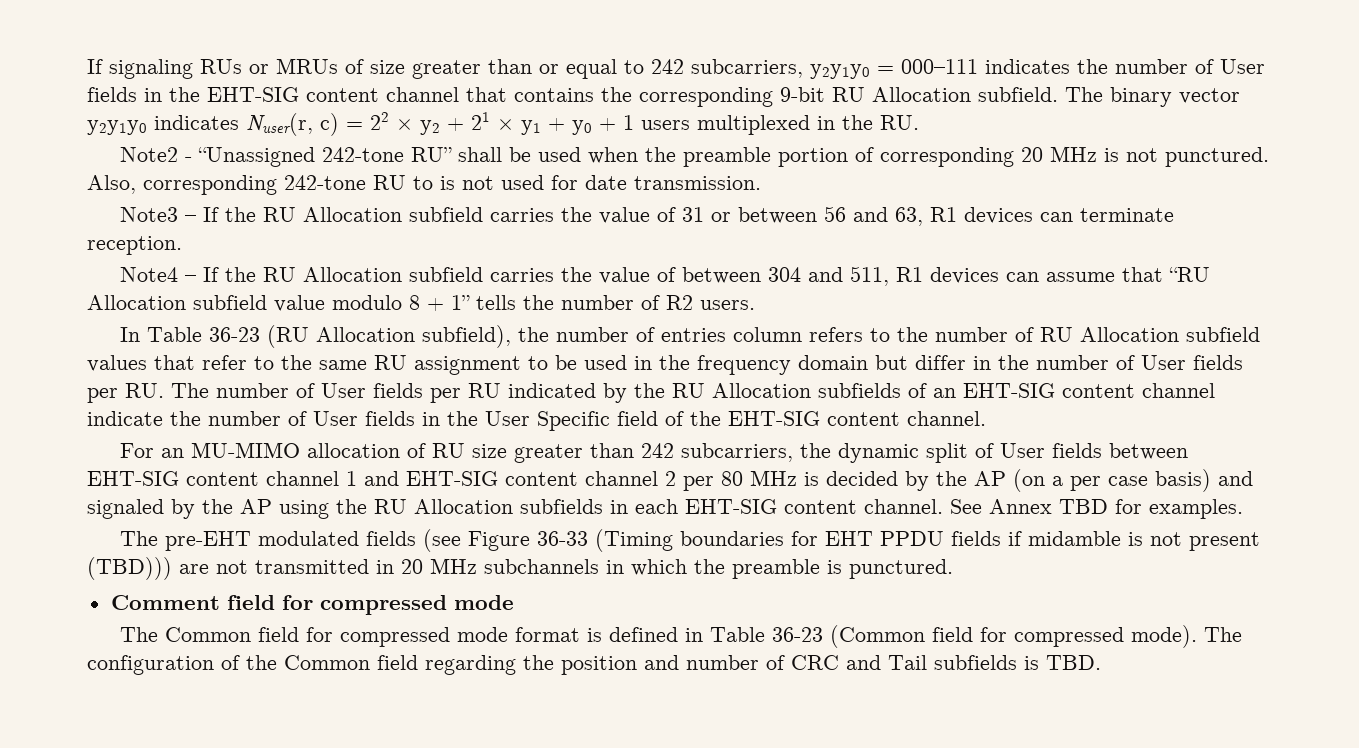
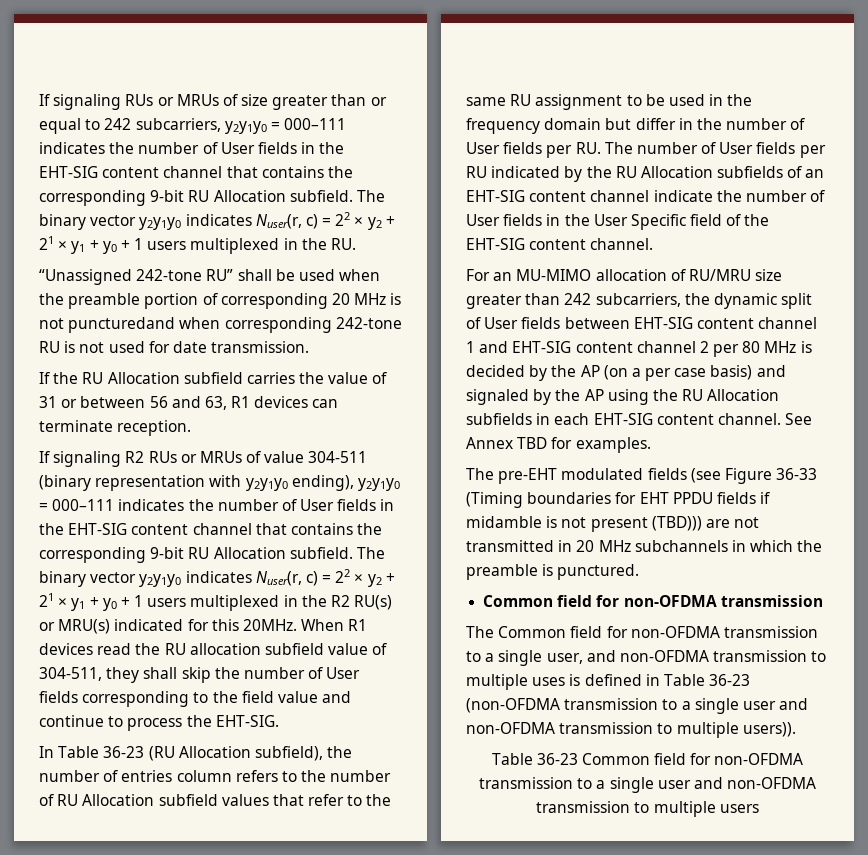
- Note2 - “Unassigned 242-tone RU” shall be used when the preamble portion of corresponding 20 MHz is not punctured. Also, corresponding 242-tone RU to is not used for date transmission.
+ “Unassigned 242-tone RU” shall be used when the preamble portion of corresponding 20 MHz is not puncturedand when corresponding 242-tone RU is not used for date transmission.
- Note3 – If the RU Allocation subfield carries the value of 31 or between 56 and 63, R1 devices can terminate reception.
+ If the RU Allocation subfield carries the value of 31 or between 56 and 63, R1 devices can terminate reception.
- Note4 – If the RU Allocation subfield carries the value of between 304 and 511, R1 devices can assume that “RU Allocation subfield value modulo 8 + 1” tells the number of R2 users.
+ If signaling R2 RUs or MRUs of value 304-511 (binary representation with y2y1y0 ending), y2y1y0 = 000–111 indicates the number of User fields in the EHT-SIG content channel that contains the corresponding 9-bit RU Allocation subfield. The binary vector y2y1y0 indicates Nuser(r, c) = 22 × y2 + 21 × y1 + y0 + 1 users multiplexed in the R2 RU(s) or MRU(s) indicated for this 20MHz. When R1 devices read the RU allocation subfield value of 304-511, they shall skip the number of User fields corresponding to the field value and continue to process the EHT-SIG.
- For an MU-MIMO allocation of RU size greater than 242 subcarriers, the dynamic split of User fields between EHT-SIG content channel 1 and EHT-SIG content channel 2 per 80 MHz is decided by the AP (on a per case basis) and signaled by the AP using the RU Allocation subfields in each EHT-SIG content channel.
+ For an MU-MIMO allocation of RU/MRU size greater than 242 subcarriers, the dynamic split of User fields between EHT-SIG content channel 1 and EHT-SIG content channel 2 per 80 MHz is decided by the AP (on a per case basis) and signaled by the AP using the RU Allocation subfields in each EHT-SIG content channel.
  The pre-EHT modulated fields (see Figure 36-33 (Timing boundaries for EHT PPDU fields if midamble is not present (TBD))) are not transmitted in 20 MHz subchannels in which the preamble is punctured.
- Comment field for compressed mode
+ Common field for non-OFDMA transmission
- The Common field for compressed mode format is defined in Table 36-23 (Common field for compressed mode). The configuration of the Common field regarding the position and number of CRC and Tail subfields is TBD.
+ The Common field for non-OFDMA transmission to a single user, and non-OFDMA transmission to multiple uses is defined in Table 36-23 (non-OFDMA transmission to a single user and non-OFDMA transmission to multiple users)).
+ Table 36-23 Common field for non-OFDMA transmission to a single user and non-OFDMA transmission to multiple users

